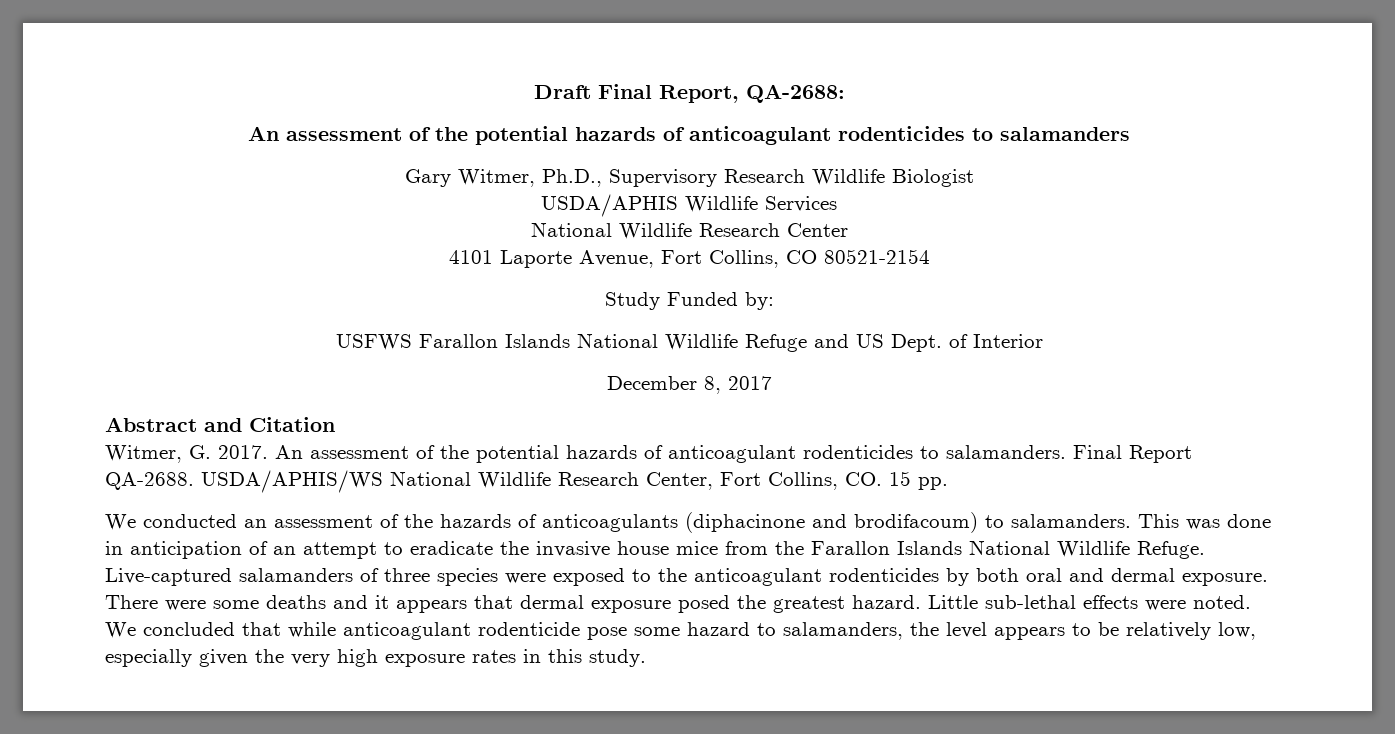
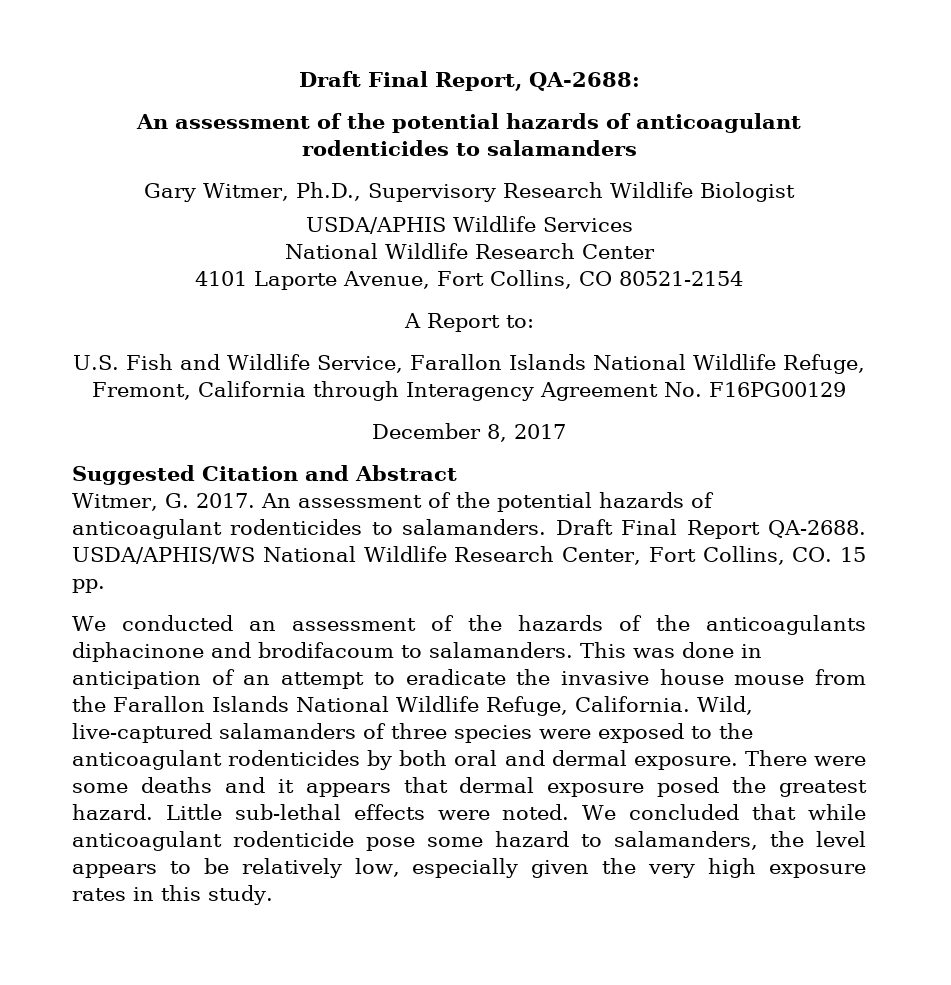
- Study Funded by:
- USFWS Farallon Islands National Wildlife Refuge and US Dept. of Interior
+ A Report to:
+ U.S. Fish and Wildlife Service, Farallon Islands National Wildlife Refuge, Fremont, California through Interagency Agreement No. F16PG00129
- Abstract and Citation
+ Suggested Citation and Abstract
- Final Report QA-2688.
+ Draft Final Report QA-2688.
- We conducted an assessment of the hazards of anticoagulants (diphacinone and brodifacoum) to salamanders.
+ We conducted an assessment of the hazards of the anticoagulants diphacinone and brodifacoum to salamanders.
- This was done in anticipation of an attempt to eradicate the invasive house mice from the Farallon Islands National Wildlife Refuge. Live-captured salamanders of three species were exposed to the anticoagulant rodenticides by both oral and dermal exposure.
+ This was done in anticipation of an attempt to eradicate the invasive house mouse from the Farallon Islands National Wildlife Refuge, California. Wild, live-captured salamanders of three species were exposed to the anticoagulant rodenticides by both oral and dermal exposure.

